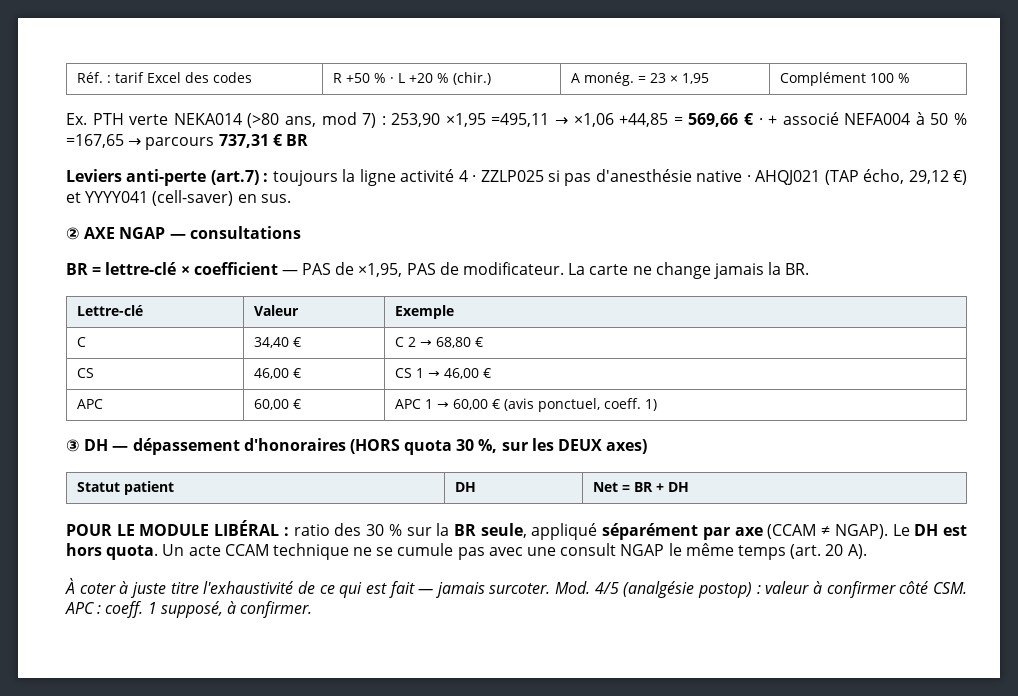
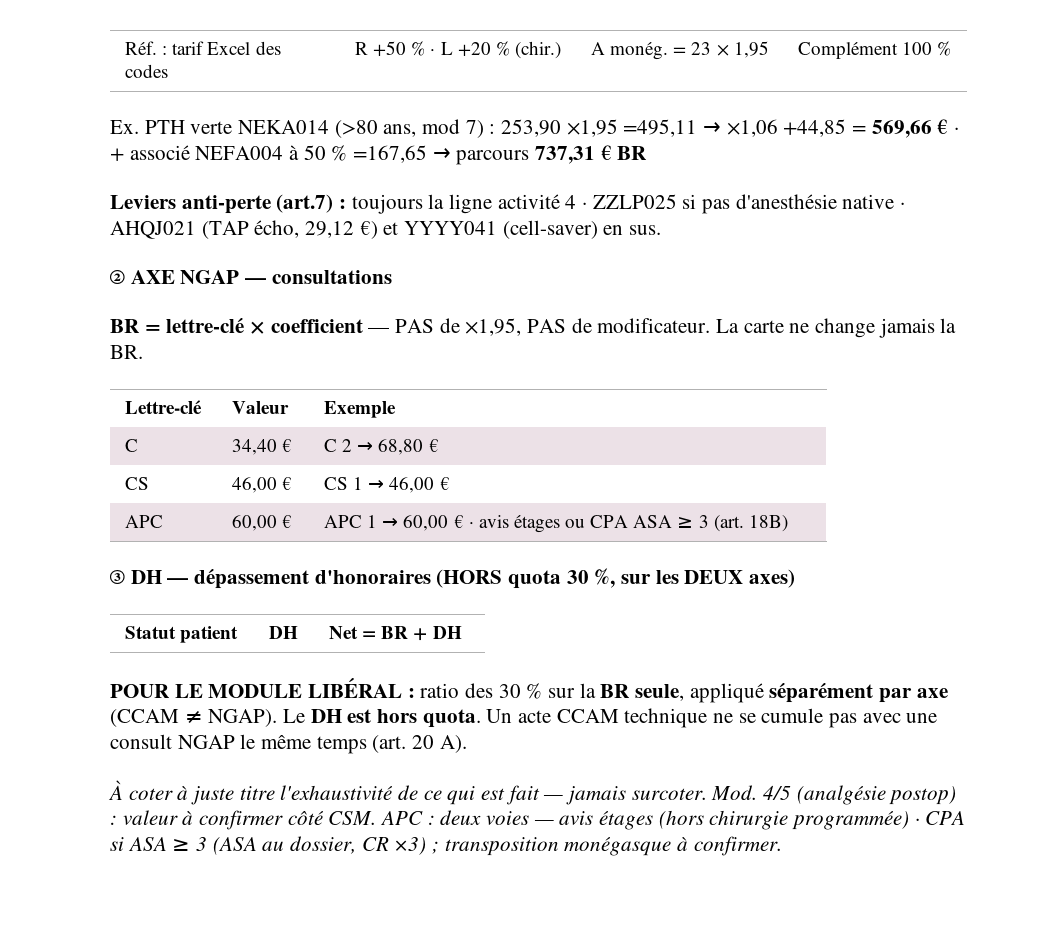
- APC | 60,00 € | APC 1 → 60,00 € (avis ponctuel, coeff. 1)
+ APC | 60,00 € | APC 1 → 60,00 € · avis étages ou CPA ASA ≥ 3 (art. 18B)
- Mod. 4/5 (analgésie postop) : valeur à confirmer côté CSM. APC : coeff. 1 supposé, à confirmer.
+ Mod. 4/5 (analgésie postop) : valeur à confirmer côté CSM. APC : deux voies — avis étages (hors chirurgie programmée) · CPA si ASA ≥ 3 (ASA au dossier, CR ×3) ; transposition monégasque à confirmer.

